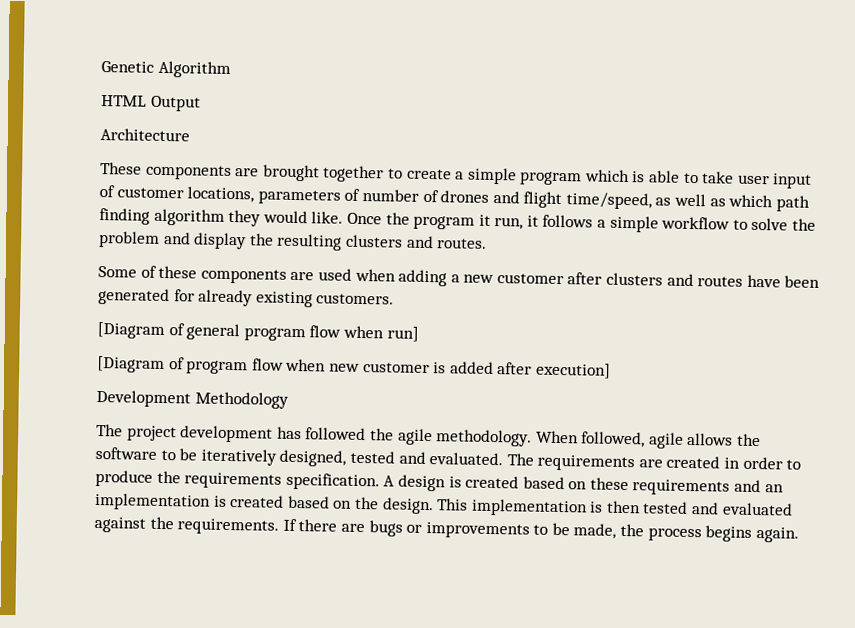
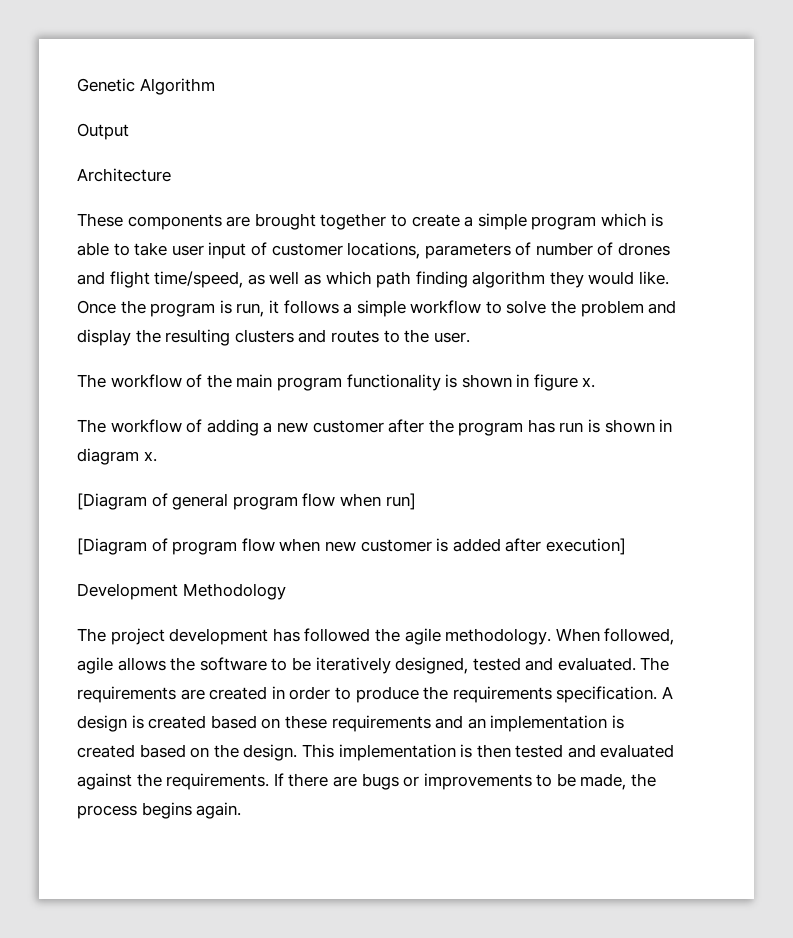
- HTML Output
+ Output
- Once the program it run, it follows a simple workflow to solve the problem and display the resulting clusters and routes.
- Some of these components are used when adding a new customer after clusters and routes have been generated for already existing customers.
+ Once the program is run, it follows a simple workflow to solve the problem and display the resulting clusters and routes to the user.
+ The workflow of the main program functionality is shown in figure x.
+ The workflow of adding a new customer after the program has run is shown in diagram x.

